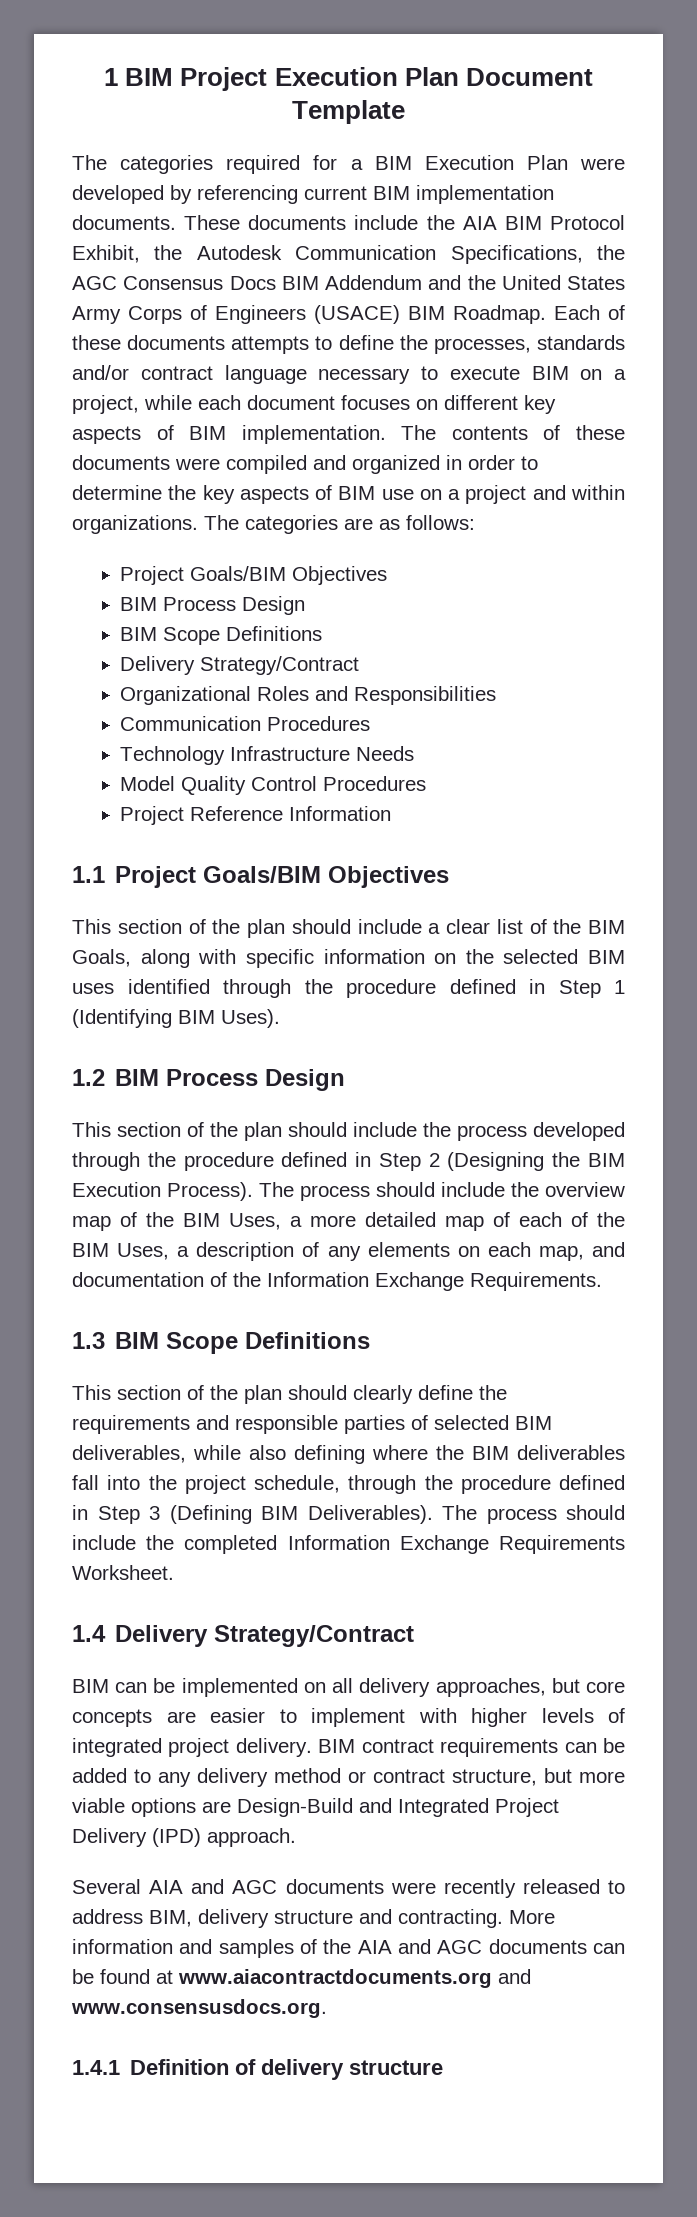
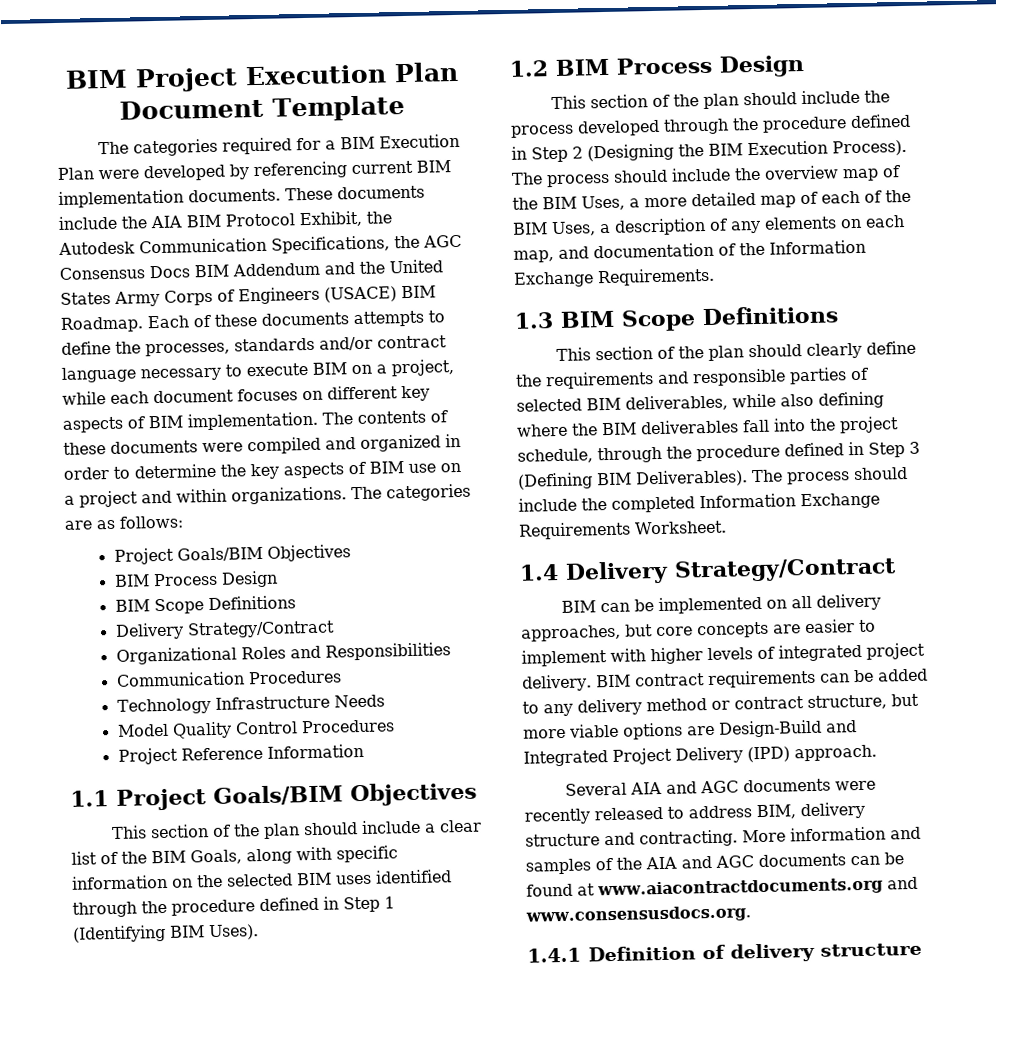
- 1 BIM Project Execution Plan Document Template
+ BIM Project Execution Plan Document Template

